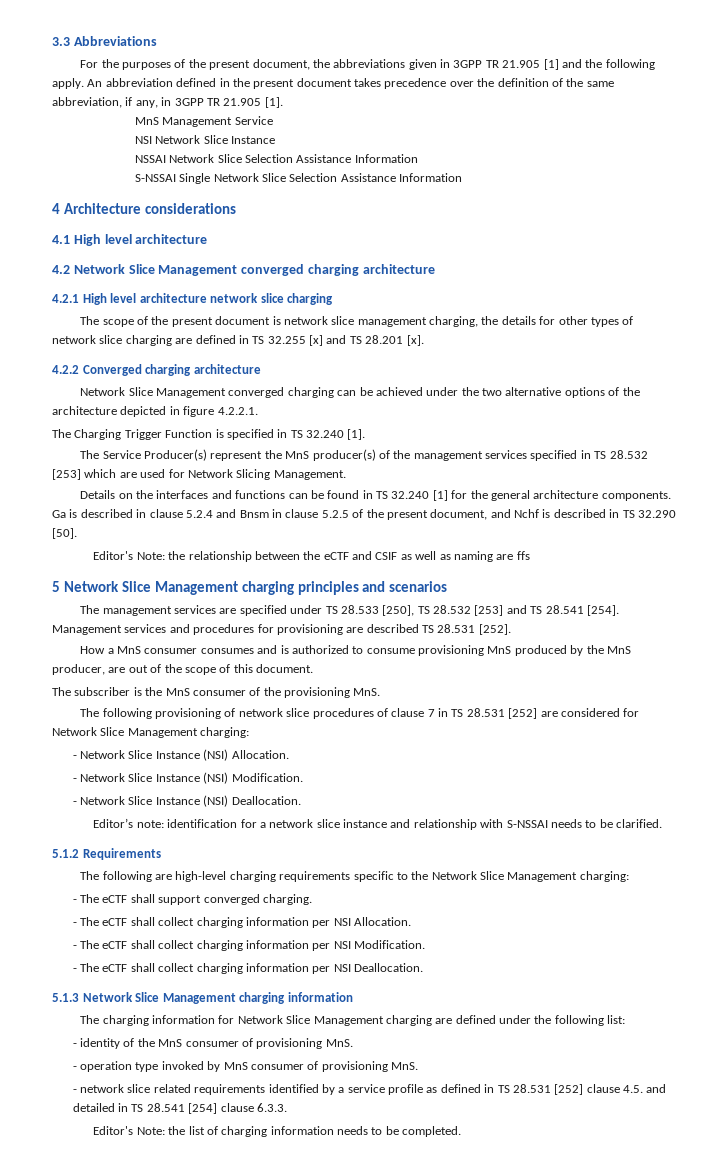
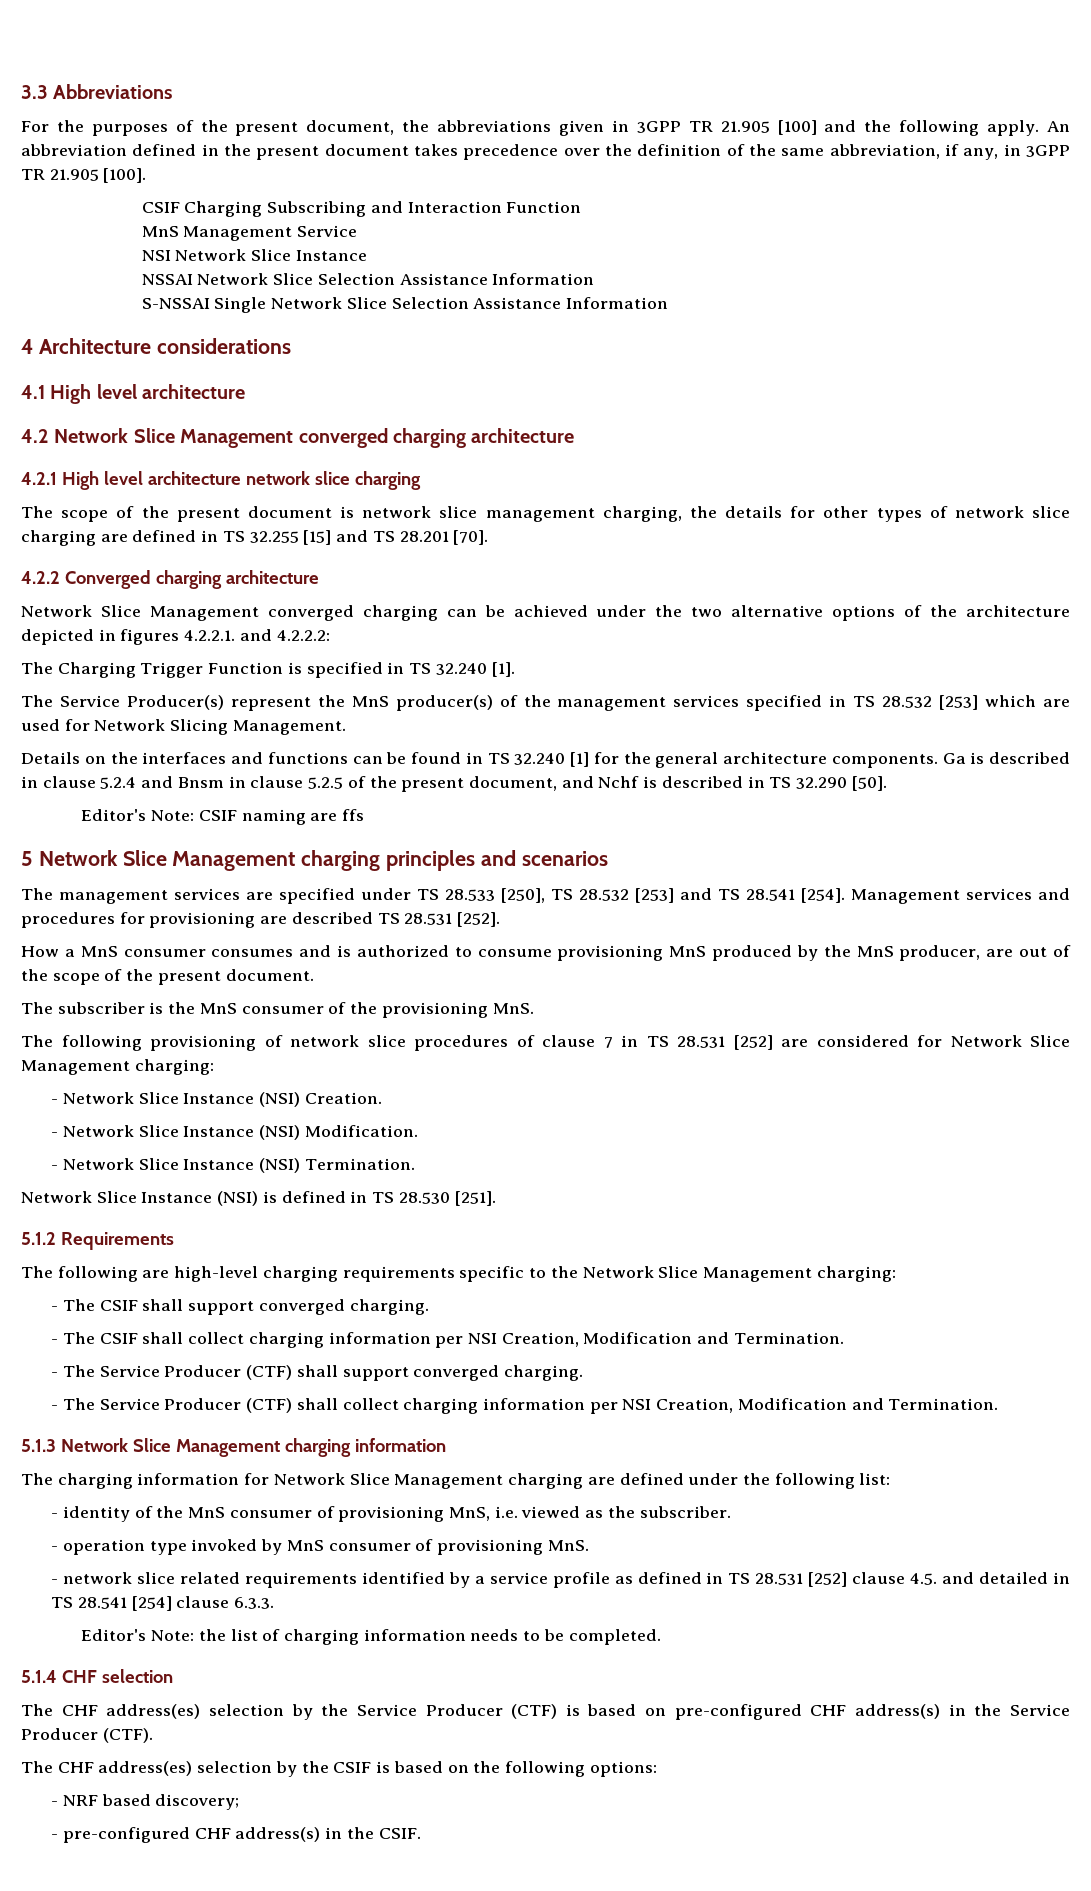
- For the purposes of the present document, the abbreviations given in 3GPP TR 21.905 [1] and the following apply.
+ For the purposes of the present document, the abbreviations given in 3GPP TR 21.905 [100] and the following apply.
- An abbreviation defined in the present document takes precedence over the definition of the same abbreviation, if any, in 3GPP TR 21.905 [1].
+ An abbreviation defined in the present document takes precedence over the definition of the same abbreviation, if any, in 3GPP TR 21.905 [100].
+ CSIF Charging Subscribing and Interaction Function
- The scope of the present document is network slice management charging, the details for other types of network slice charging are defined in TS 32.255 [x] and TS 28.201 [x].
+ The scope of the present document is network slice management charging, the details for other types of network slice charging are defined in TS 32.255 [15] and TS 28.201 [70].
- Network Slice Management converged charging can be achieved under the two alternative options of the architecture depicted in figure 4.2.2.1.
+ Network Slice Management converged charging can be achieved under the two alternative options of the architecture depicted in figures 4.2.2.1. and 4.2.2.2:
- Editor's Note: the relationship between the eCTF and CSIF as well as naming are ffs
+ Editor's Note: CSIF naming are ffs
- How a MnS consumer consumes and is authorized to consume provisioning MnS produced by the MnS producer, are out of the scope of this document.
+ How a MnS consumer consumes and is authorized to consume provisioning MnS produced by the MnS producer, are out of the scope of the present document.
- - Network Slice Instance (NSI) Allocation.
+ - Network Slice Instance (NSI) Creation.
- - Network Slice Instance (NSI) Deallocation.
- Editor’s note: identification for a network slice instance and relationship with S-NSSAI needs to be clarified.
+ - Network Slice Instance (NSI) Termination.
+ Network Slice Instance (NSI) is defined in TS 28.530 [251].
- - The eCTF shall support converged charging.
- - The eCTF shall collect charging information per NSI Allocation.
- - The eCTF shall collect charging information per NSI Modification.
- - The eCTF shall collect charging information per NSI Deallocation.
+ - The CSIF shall support converged charging.
+ - The CSIF shall collect charging information per NSI Creation, Modification and Termination.
+ - The Service Producer (CTF) shall support converged charging.
+ - The Service Producer (CTF) shall collect charging information per NSI Creation, Modification and Termination.
- - identity of the MnS consumer of provisioning MnS.
+ - identity of the MnS consumer of provisioning MnS, i.e. viewed as the subscriber.
+ 5.1.4 CHF selection
+ The CHF address(es) selection by the Service Producer (CTF) is based on pre-configured CHF address(s) in the Service Producer (CTF).
+ The CHF address(es) selection by the CSIF is based on the following options:
+ - NRF based discovery;
+ - pre-configured CHF address(s) in the CSIF.

